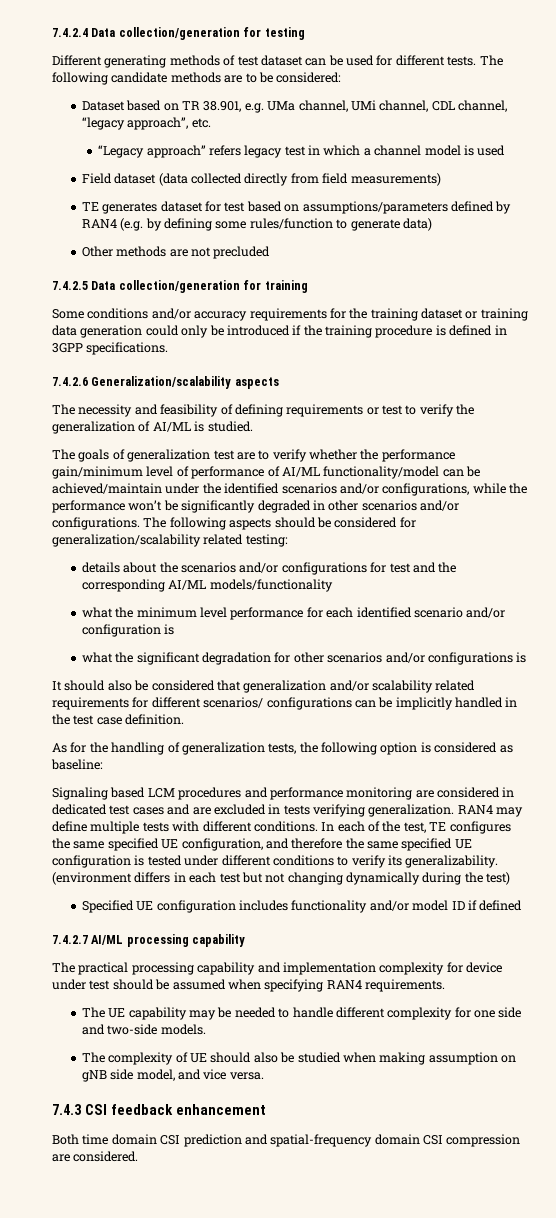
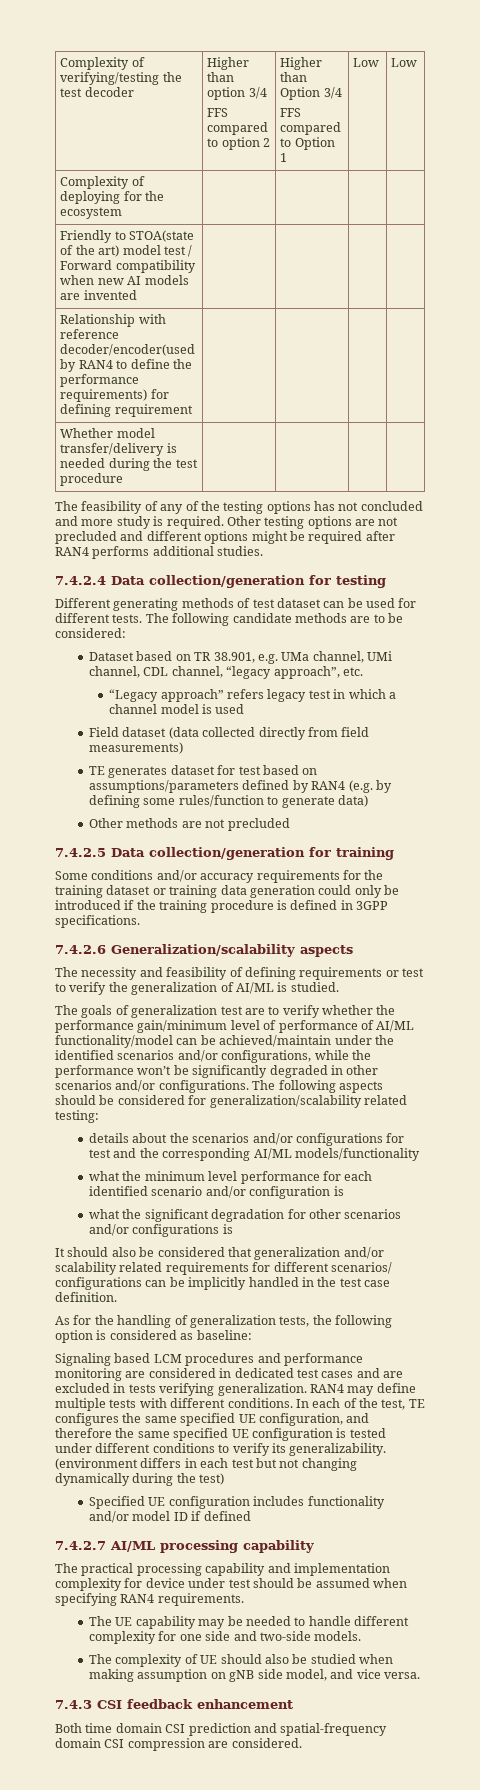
+ Complexity of verifying/testing the test decoder | Higher than option 3/4
+ FFS compared to option 2 | Higher than Option 3/4
+ FFS compared to Option 1 | Low | Low
+ Complexity of deploying for the ecosystem | | | |
+ Friendly to STOA(state of the art) model test / Forward compatibility when new AI models are invented | | | |
+ Relationship with reference decoder/encoder(used by RAN4 to define the performance requirements) for defining requirement | | | |
+ Whether model transfer/delivery is needed during the test procedure | | | |
+ The feasibility of any of the testing options has not concluded and more study is required. Other testing options are not precluded and different options might be required after RAN4 performs additional studies.

